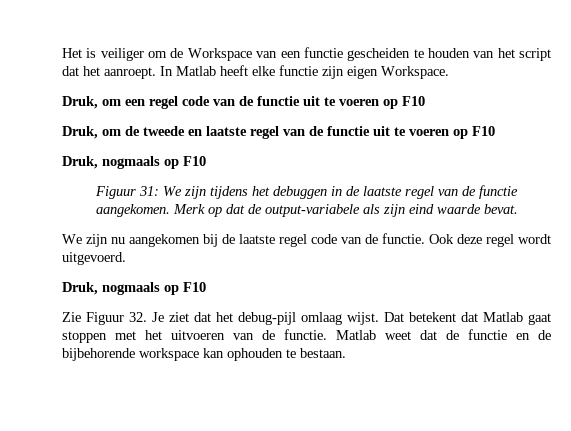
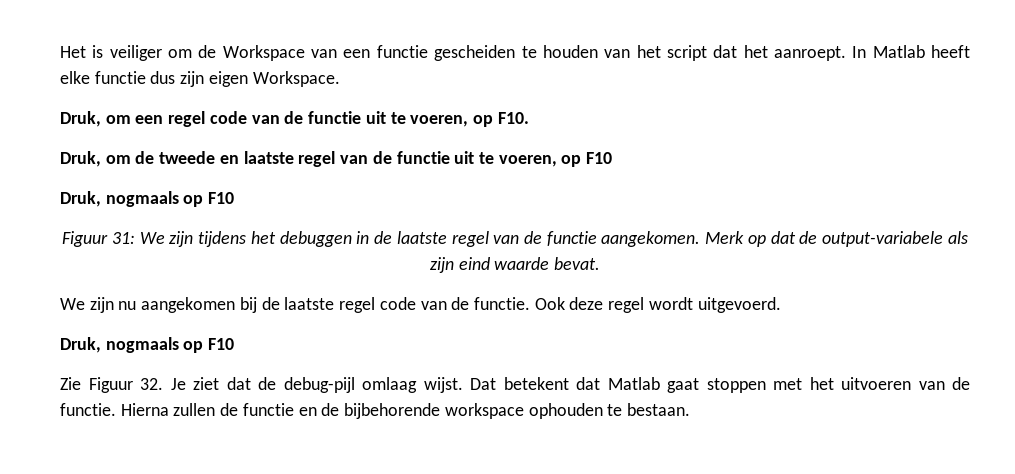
- In Matlab heeft elke functie zijn eigen Workspace.
+ In Matlab heeft elke functie dus zijn eigen Workspace.
- Druk, om een regel code van de functie uit te voeren op F10
+ Druk, om een regel code van de functie uit te voeren, op F10.
- Druk, om de tweede en laatste regel van de functie uit te voeren op F10
+ Druk, om de tweede en laatste regel van de functie uit te voeren, op F10
- Zie Figuur 32. Je ziet dat het debug-pijl omlaag wijst.
+ Zie Figuur 32. Je ziet dat de debug-pijl omlaag wijst.
- Matlab weet dat de functie en de bijbehorende workspace kan ophouden te bestaan.
+ Hierna zullen de functie en de bijbehorende workspace ophouden te bestaan.

